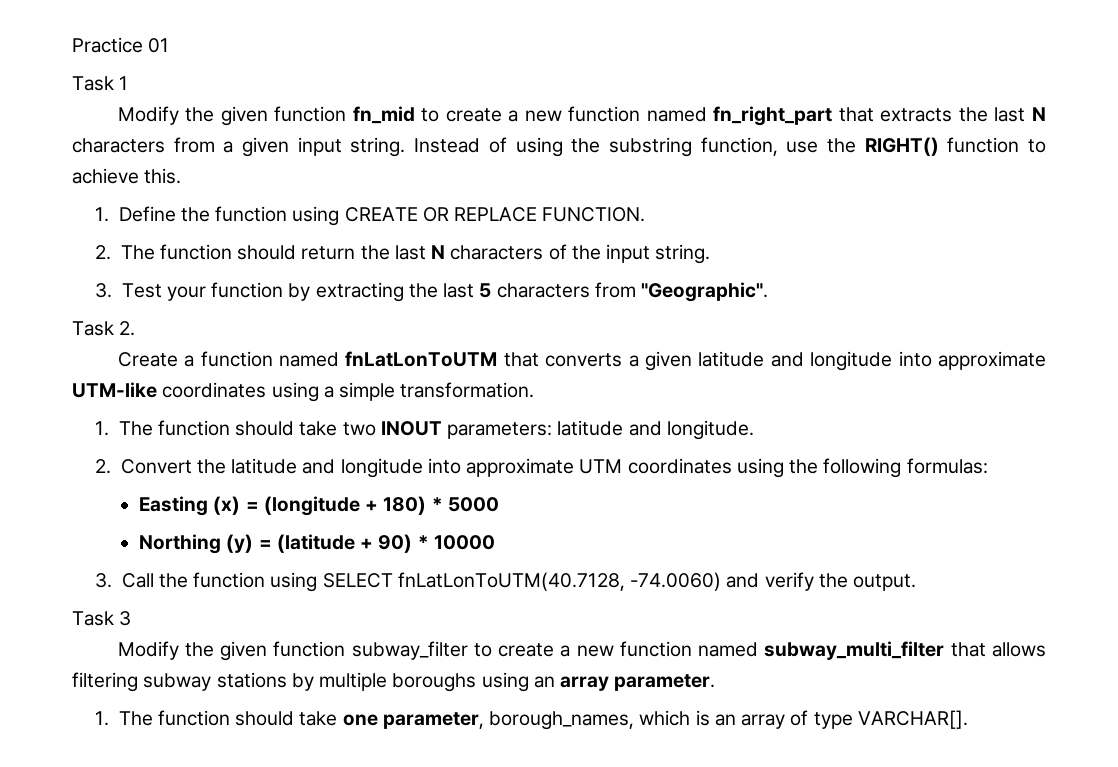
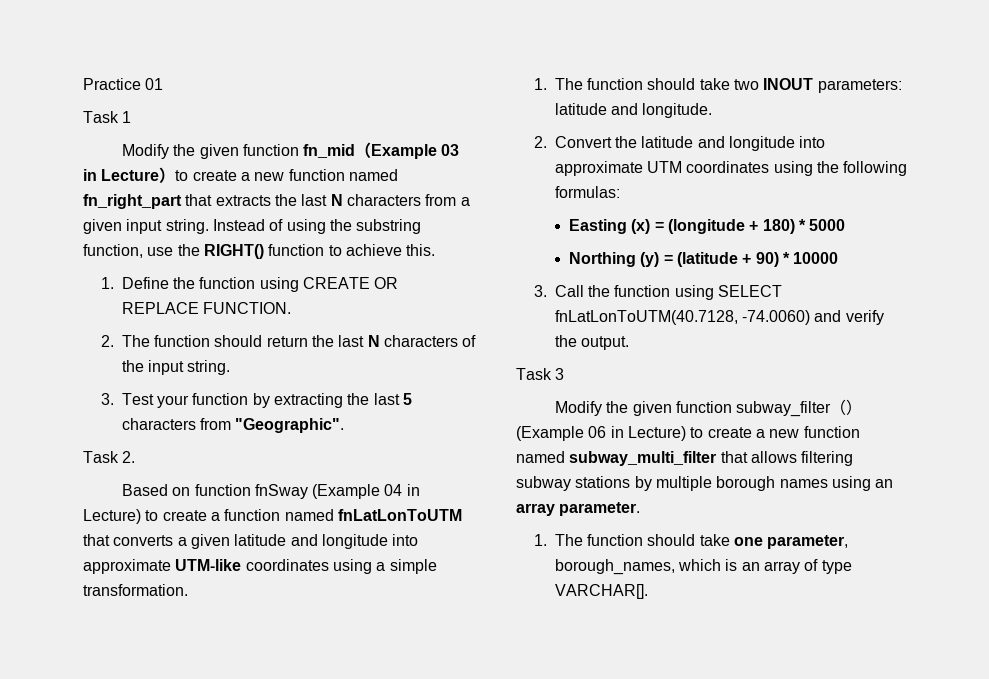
- Modify the given function fn_mid to create a new function named fn_right_part that extracts the last N characters from a given input string.
+ Modify the given function fn_mid（Example 03 in Lecture）to create a new function named fn_right_part that extracts the last N characters from a given input string.
- Create a function named fnLatLonToUTM that converts a given latitude and longitude into approximate UTM-like coordinates using a simple transformation.
+ Based on function fnSway (Example 04 in Lecture) to create a function named fnLatLonToUTM that converts a given latitude and longitude into approximate UTM-like coordinates using a simple transformation.
- Modify the given function subway_filter to create a new function named subway_multi_filter that allows filtering subway stations by multiple boroughs using an array parameter.
+ Modify the given function subway_filter（）(Example 06 in Lecture) to create a new function named subway_multi_filter that allows filtering subway stations by multiple borough names using an array parameter.

